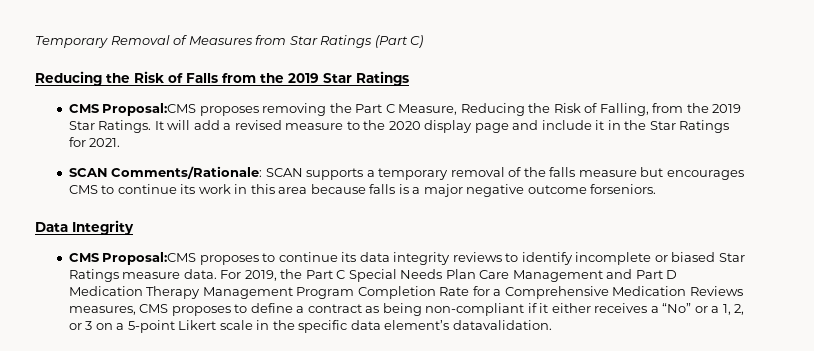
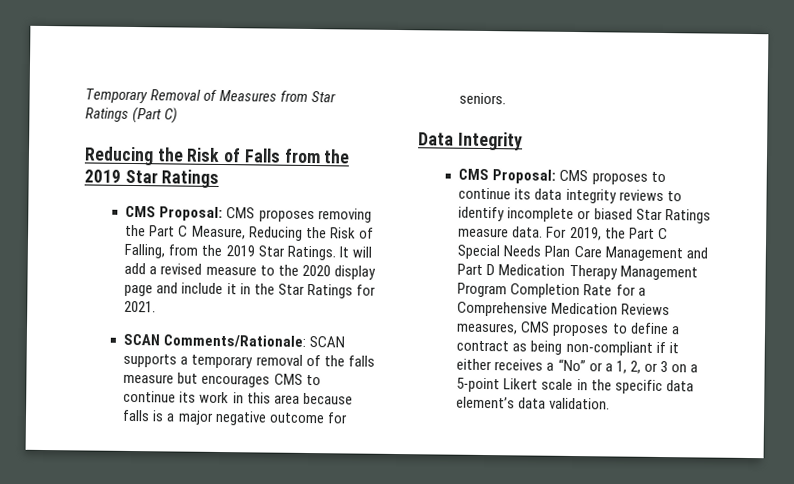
- CMS Proposal:CMS proposes removing the Part C Measure, Reducing the Risk of Falling, from the 2019 Star Ratings.
+ CMS Proposal: CMS proposes removing the Part C Measure, Reducing the Risk of Falling, from the 2019 Star Ratings.
- SCAN Comments/Rationale: SCAN supports a temporary removal of the falls measure but encourages CMS to continue its work in this area because falls is a major negative outcome forseniors.
+ SCAN Comments/Rationale: SCAN supports a temporary removal of the falls measure but encourages CMS to continue its work in this area because falls is a major negative outcome for seniors.
- CMS Proposal:CMS proposes to continue its data integrity reviews to identify incomplete or biased Star Ratings measure data.
+ CMS Proposal: CMS proposes to continue its data integrity reviews to identify incomplete or biased Star Ratings measure data.
- For 2019, the Part C Special Needs Plan Care Management and Part D Medication Therapy Management Program Completion Rate for a Comprehensive Medication Reviews measures, CMS proposes to define a contract as being non-compliant if it either receives a “No” or a 1, 2, or 3 on a 5-point Likert scale in the specific data element’s datavalidation.
+ For 2019, the Part C Special Needs Plan Care Management and Part D Medication Therapy Management Program Completion Rate for a Comprehensive Medication Reviews measures, CMS proposes to define a contract as being non-compliant if it either receives a “No” or a 1, 2, or 3 on a 5-point Likert scale in the specific data element’s data validation.

